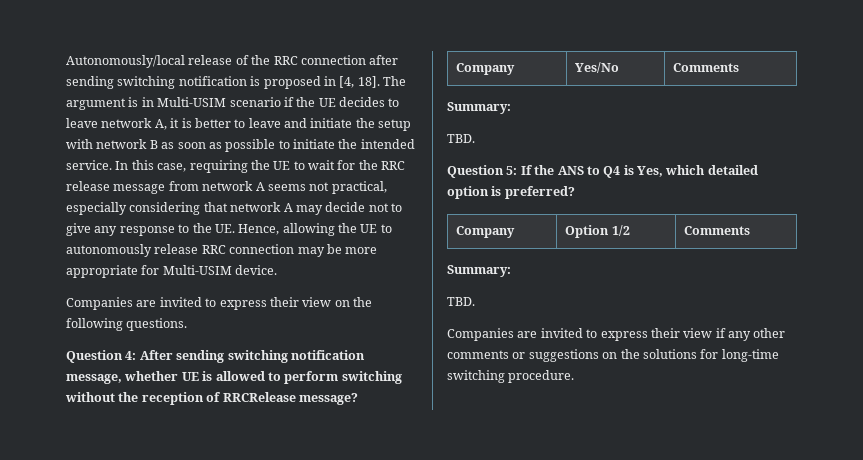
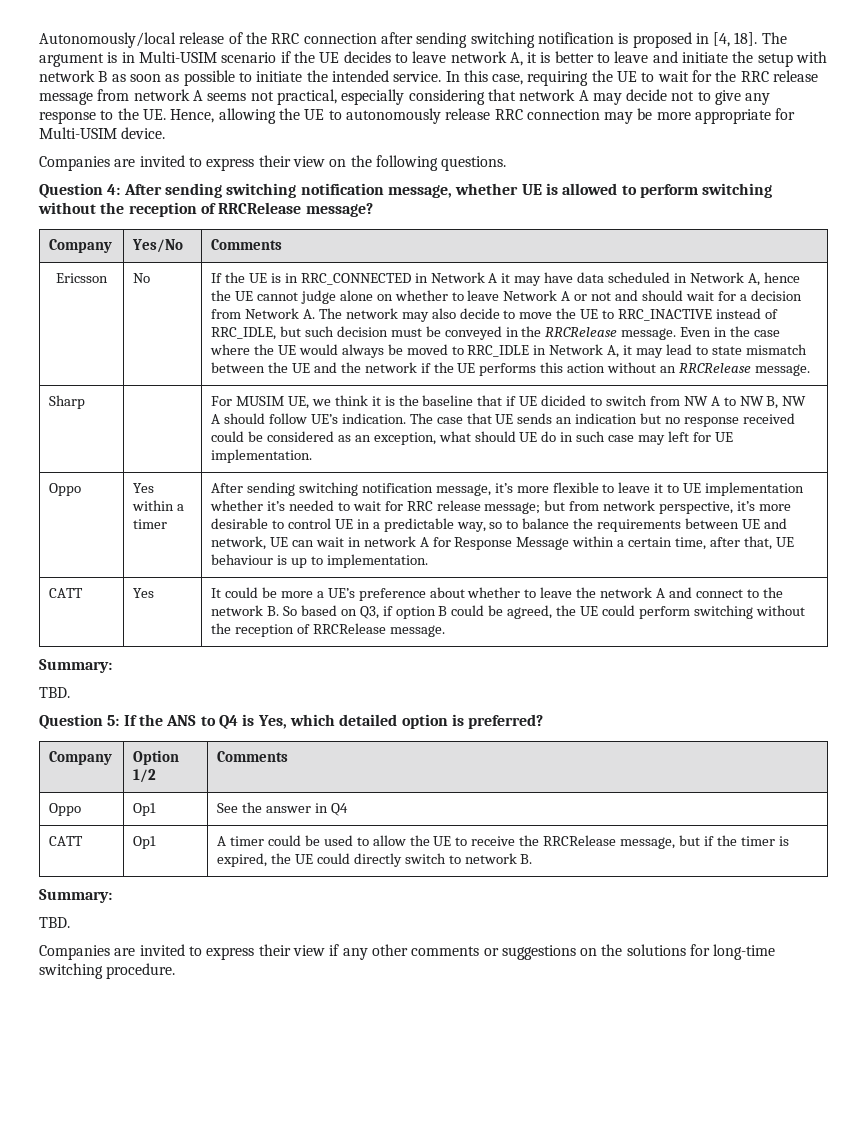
+ Ericsson | No | If the UE is in RRC_CONNECTED in Network A it may have data scheduled in Network A, hence the UE cannot judge alone on whether to leave Network A or not and should wait for a decision from Network A. The network may also decide to move the UE to RRC_INACTIVE instead of RRC_IDLE, but such decision must be conveyed in the RRCRelease message. Even in the case where the UE would always be moved to RRC_IDLE in Network A, it may lead to state mismatch between the UE and the network if the UE performs this action without an RRCRelease message.
+ Sharp | | For MUSIM UE, we think it is the baseline that if UE dicided to switch from NW A to NW B, NW A should follow UE’s indication. The case that UE sends an indication but no response received could be considered as an exception, what should UE do in such case may left for UE implementation.
+ Oppo | Yes within a timer | After sending switching notification message, it’s more flexible to leave it to UE implementation whether it’s needed to wait for RRC release message; but from network perspective, it’s more desirable to control UE in a predictable way, so to balance the requirements between UE and network, UE can wait in network A for Response Message within a certain time, after that, UE behaviour is up to implementation.
+ CATT | Yes | It could be more a UE’s preference about whether to leave the network A and connect to the network B. So based on Q3, if option B could be agreed, the UE could perform switching without the reception of RRCRelease message.
+ Oppo | Op1 | See the answer in Q4
+ CATT | Op1 | A timer could be used to allow the UE to receive the RRCRelease message, but if the timer is expired, the UE could directly switch to network B.

